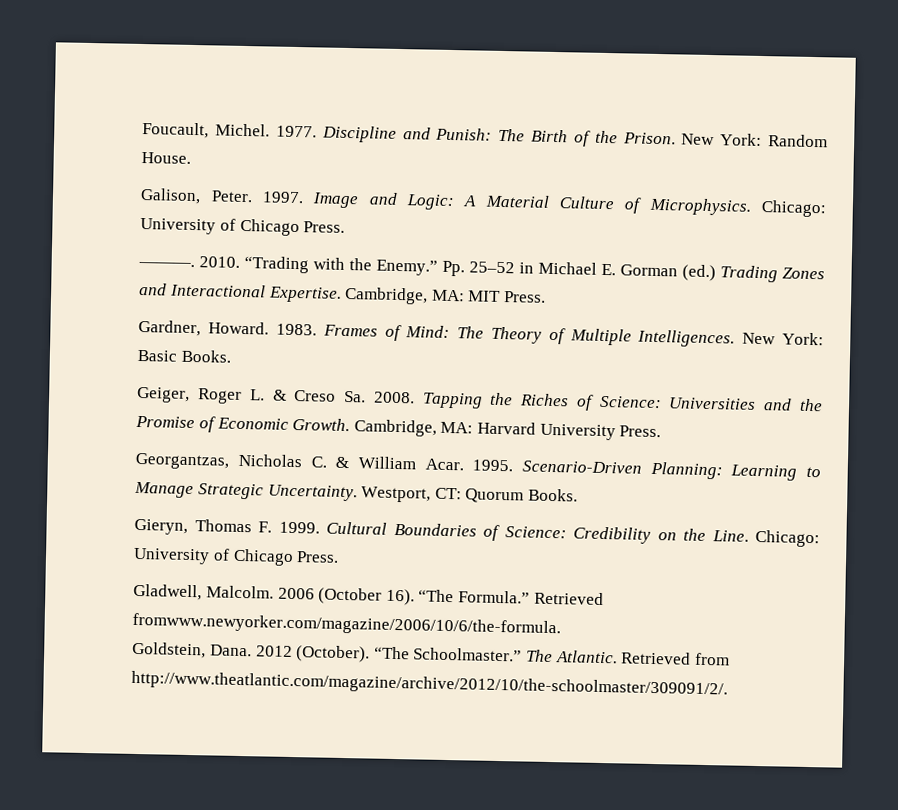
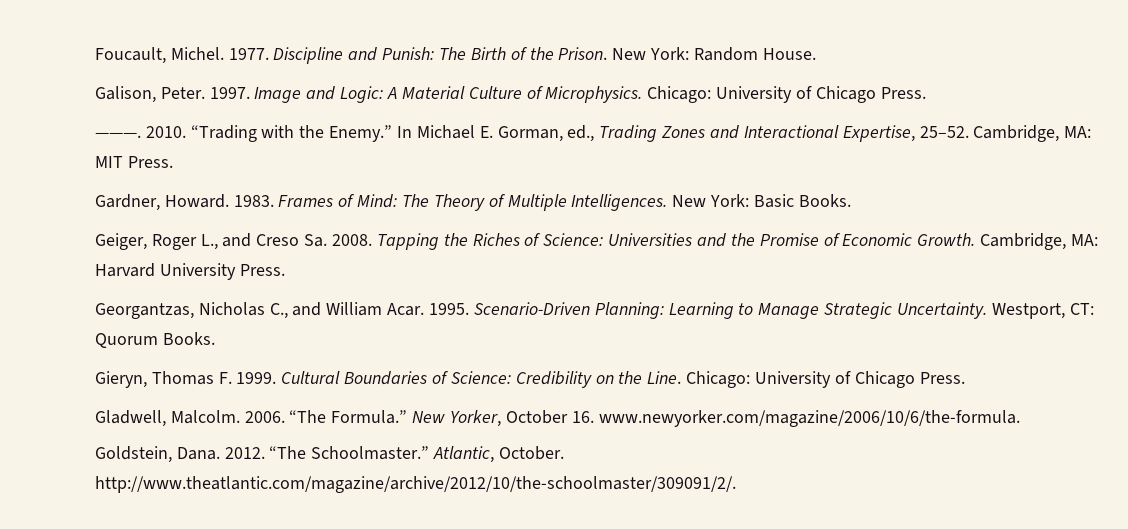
- Pp. 25–52 in Michael E. Gorman (ed.) Trading Zones and Interactional Expertise.
+ In Michael E. Gorman, ed., Trading Zones and Interactional Expertise, 25–52.
- Geiger, Roger L. & Creso Sa. 2008.
+ Geiger, Roger L., and Creso Sa. 2008.
- Georgantzas, Nicholas C. & William Acar.
+ Georgantzas, Nicholas C., and William Acar.
- 2006 (October 16). “The Formula.” Retrieved fromwww.newyorker.com/magazine/2006/10/6/the-formula.
- Goldstein, Dana. 2012 (October). “The Schoolmaster.” The Atlantic. Retrieved from http://www.theatlantic.com/magazine/archive/2012/10/the-schoolmaster/309091/2/.
+ 2006. “The Formula.” New Yorker, October 16. www.newyorker.com/magazine/2006/10/6/the-formula.
+ Goldstein, Dana. 2012. “The Schoolmaster.” Atlantic, October. http://www.theatlantic.com/magazine/archive/2012/10/the-schoolmaster/309091/2/.

